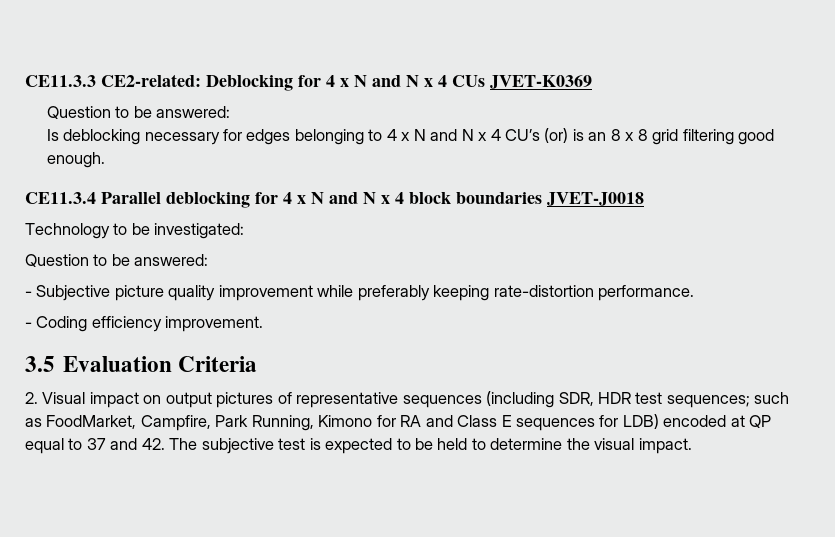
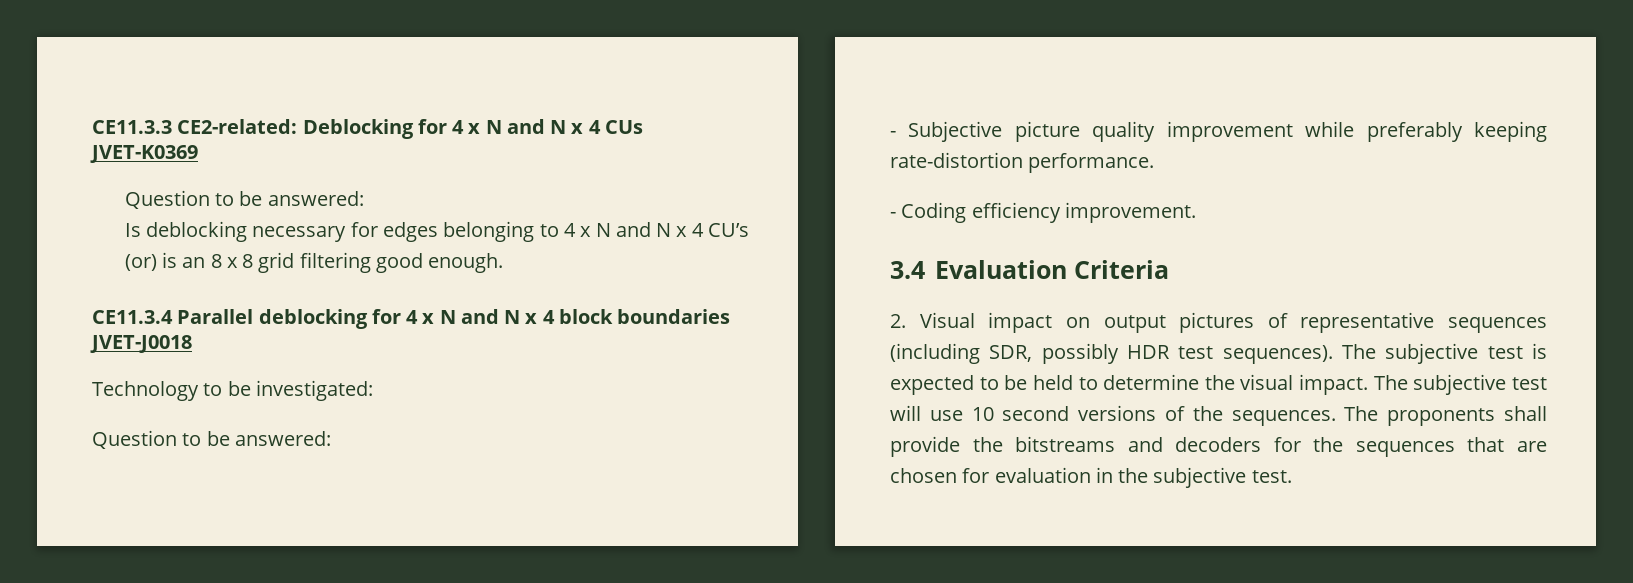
- 3.5 Evaluation Criteria
+ 3.4 Evaluation Criteria
- 2. Visual impact on output pictures of representative sequences (including SDR, HDR test sequences; such as FoodMarket, Campfire, Park Running, Kimono for RA and Class E sequences for LDB) encoded at QP equal to 37 and 42. The subjective test is expected to be held to determine the visual impact.
+ 2. Visual impact on output pictures of representative sequences (including SDR, possibly HDR test sequences). The subjective test is expected to be held to determine the visual impact.
+ The subjective test will use 10 second versions of the sequences. The proponents shall provide the bitstreams and decoders for the sequences that are chosen for evaluation in the subjective test.

